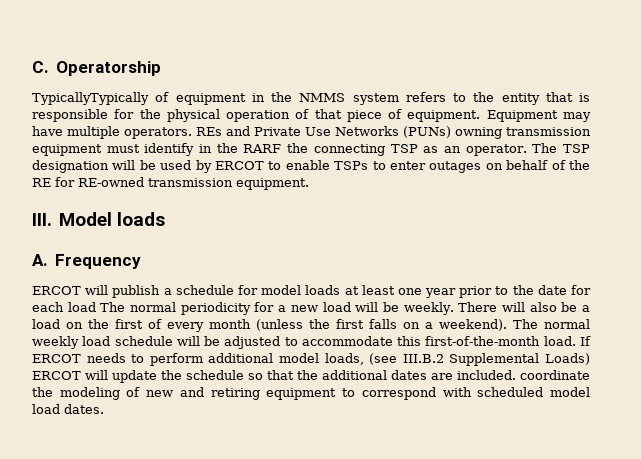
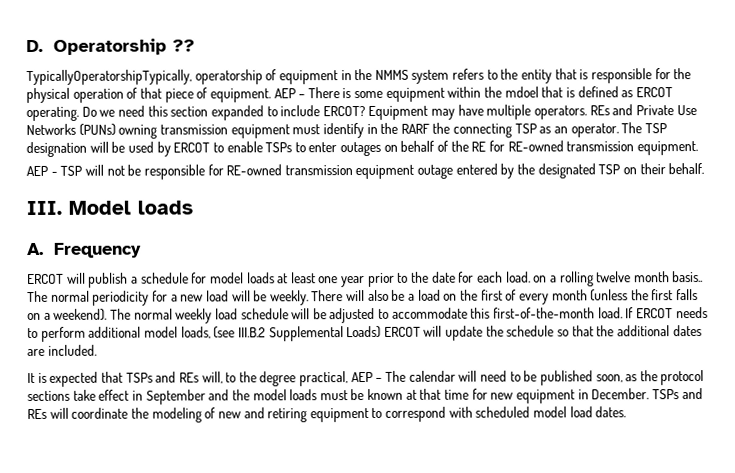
- C. Operatorship
- TypicallyTypically of equipment in the NMMS system refers to the entity that is responsible for the physical operation of that piece of equipment.
+ D. Operatorship ??
+ TypicallyOperatorshipTypically, operatorship of equipment in the NMMS system refers to the entity that is responsible for the physical operation of that piece of equipment.
+ AEP – There is some equipment within the mdoel that is defined as ERCOT operating. Do we need this section expanded to include ERCOT?
+ AEP - TSP will not be responsible for RE-owned transmission equipment outage entered by the designated TSP on their behalf.
- ERCOT will publish a schedule for model loads at least one year prior to the date for each load The normal periodicity for a new load will be weekly.
+ ERCOT will publish a schedule for model loads at least one year prior to the date for each load. on a rolling twelve month basis.. The normal periodicity for a new load will be weekly.
- If ERCOT needs to perform additional model loads, (see III.B.2 Supplemental Loads) ERCOT will update the schedule so that the additional dates are included. coordinate the modeling of new and retiring equipment to correspond with scheduled model load dates.
+ If ERCOT needs to perform additional model loads, (see III.B.2 Supplemental Loads) ERCOT will update the schedule so that the additional dates are included.
+ It is expected that TSPs and REs will, to the degree practical, AEP – The calendar will need to be published soon, as the protocol sections take effect in September and the model loads must be known at that time for new equipment in December. TSPs and REs will coordinate the modeling of new and retiring equipment to correspond with scheduled model load dates.

